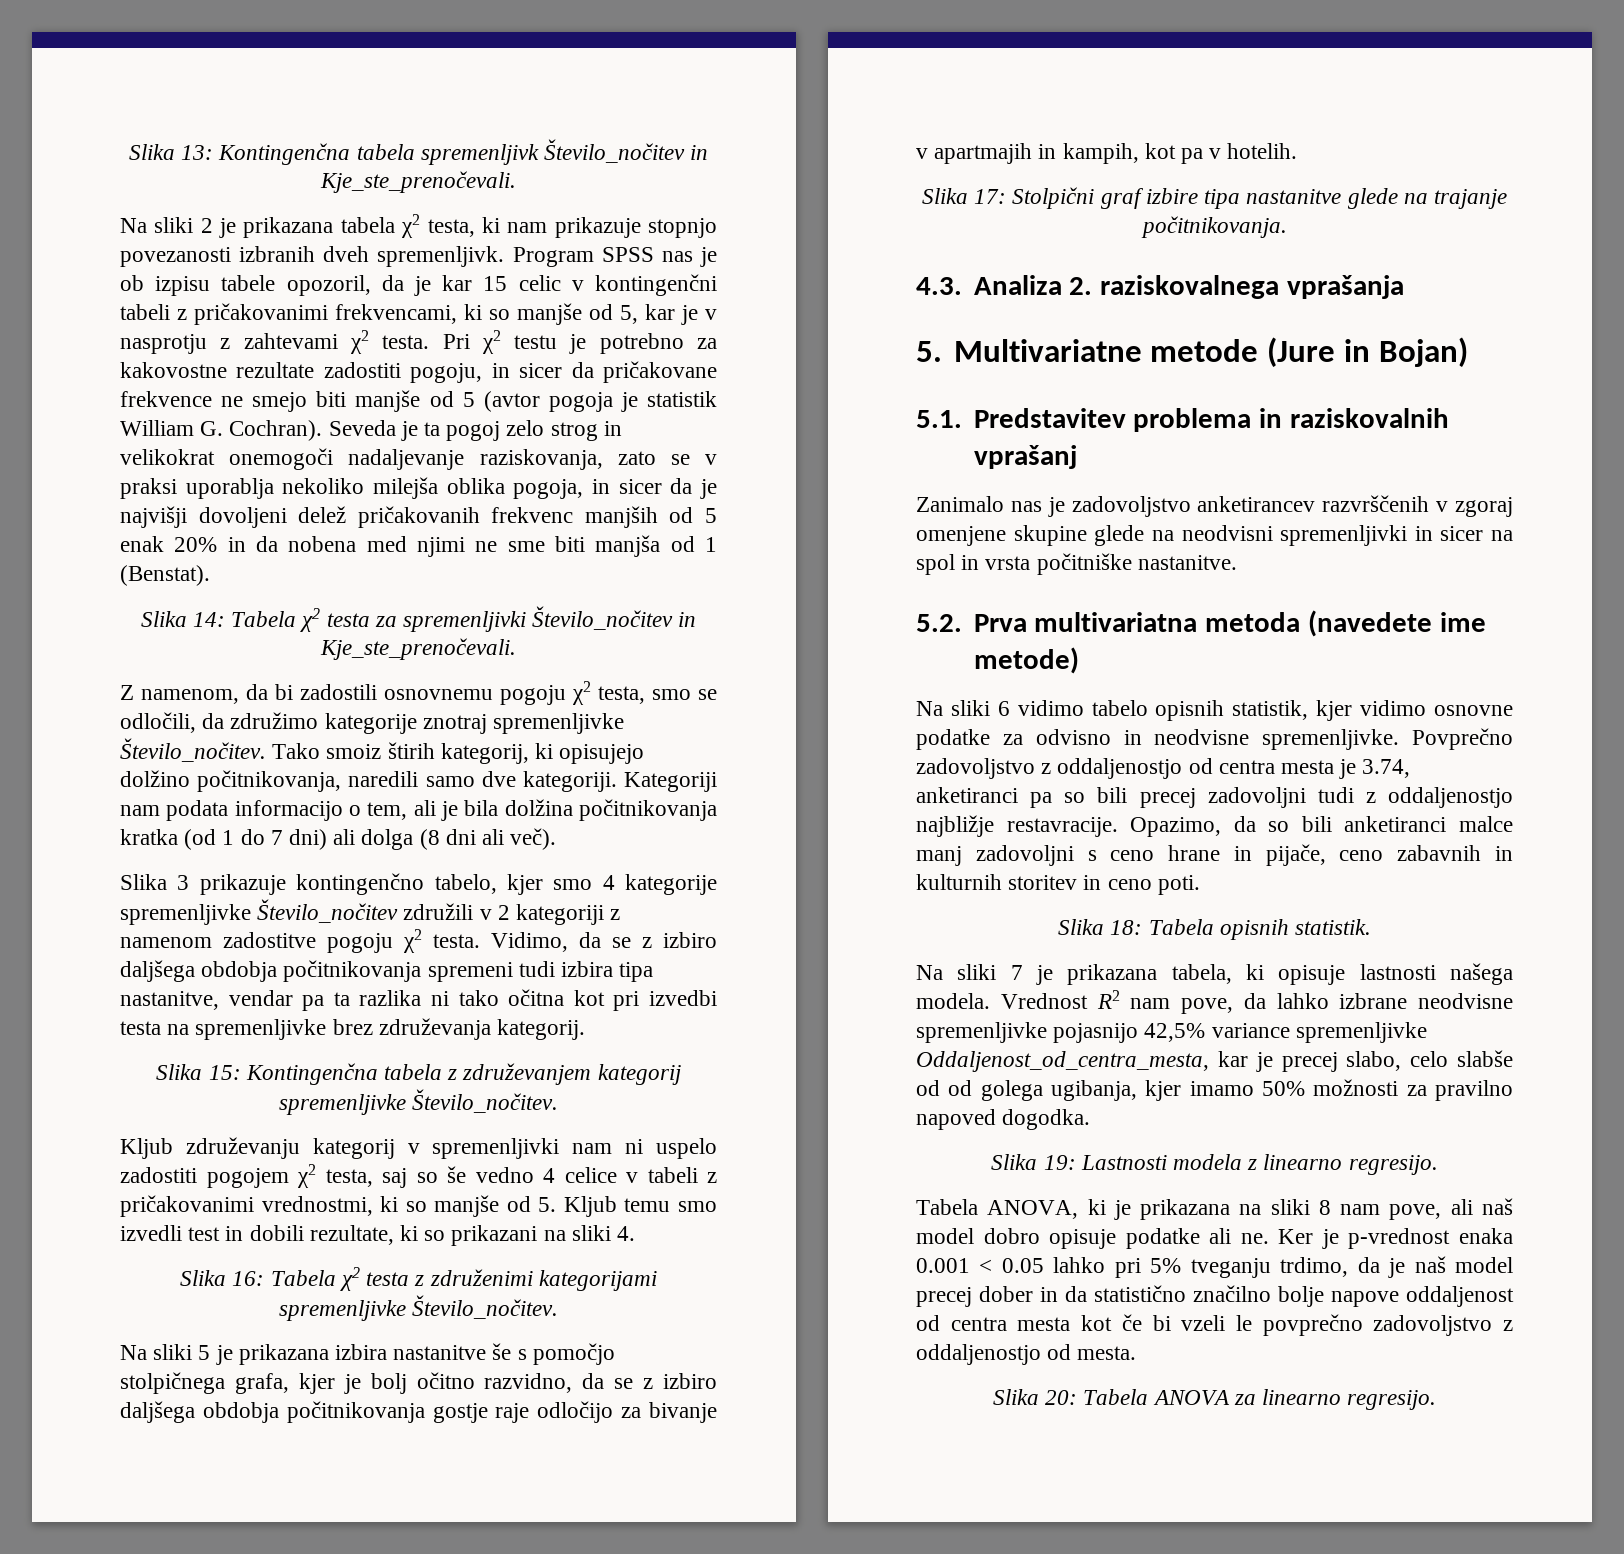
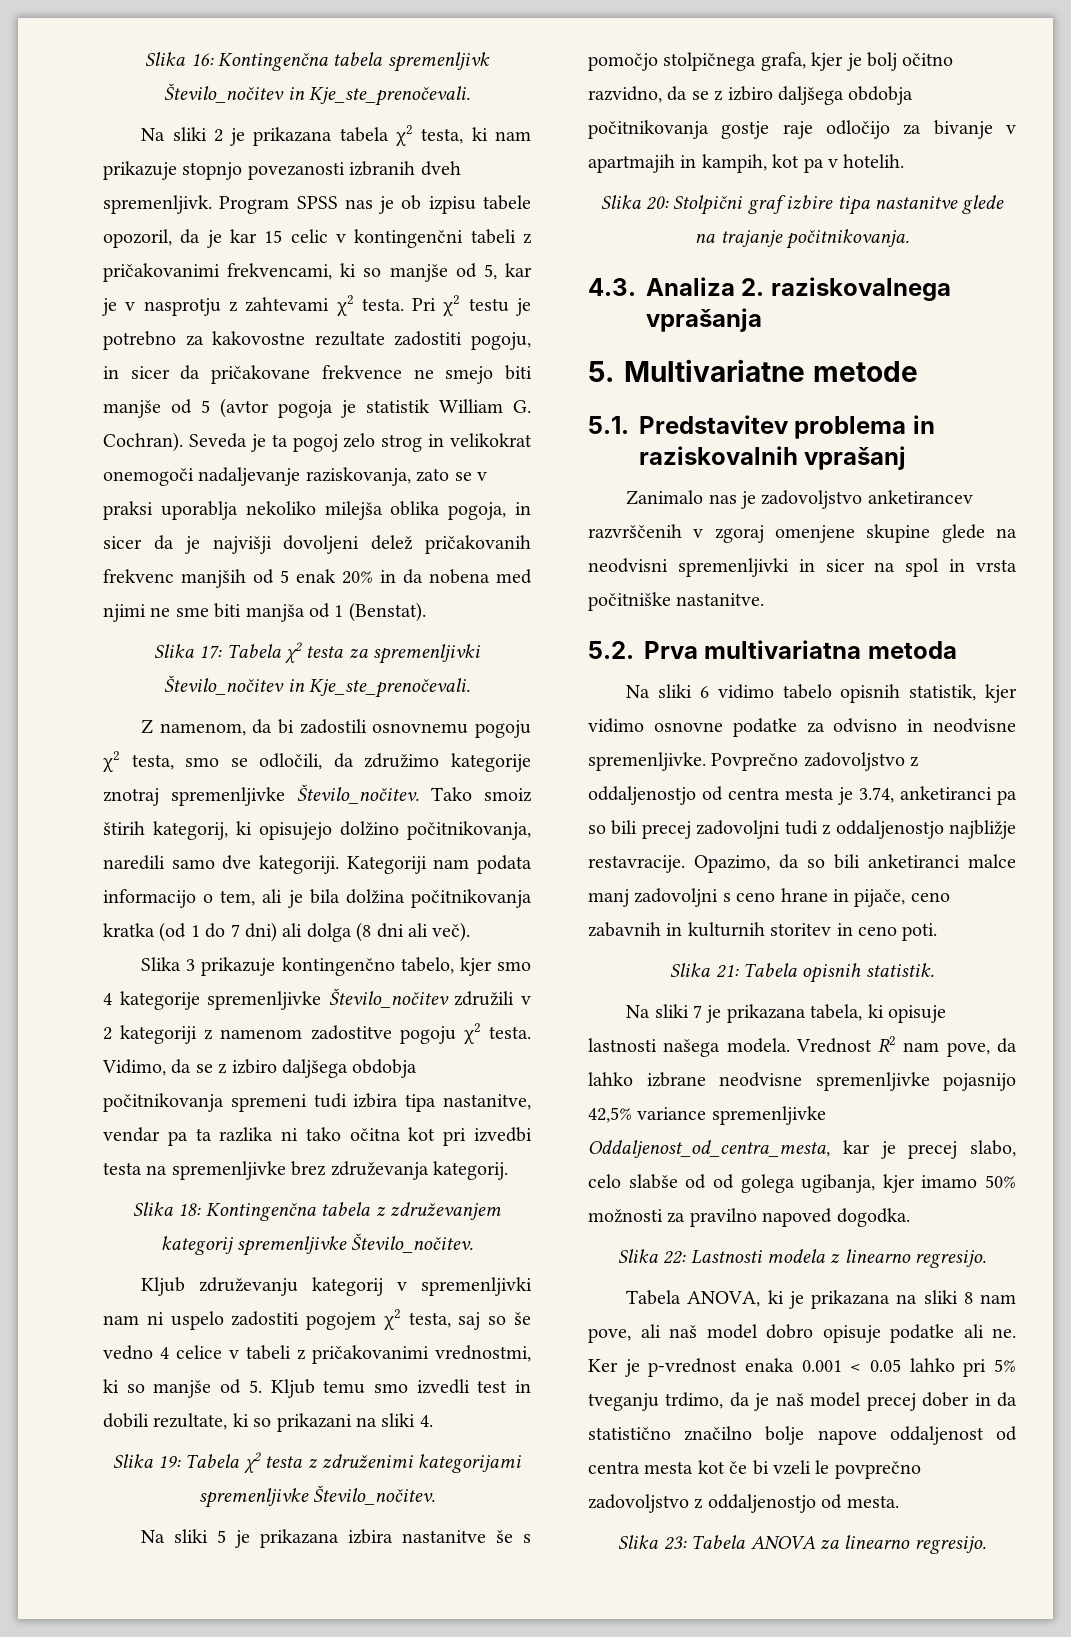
- Slika 13: Kontingenčna tabela spremenljivk Število_nočitev in Kje_ste_prenočevali.
+ Slika 16: Kontingenčna tabela spremenljivk Število_nočitev in Kje_ste_prenočevali.
- Slika 14: Tabela χ2 testa za spremenljivki Število_nočitev in Kje_ste_prenočevali.
+ Slika 17: Tabela χ2 testa za spremenljivki Število_nočitev in Kje_ste_prenočevali.
- Slika 15: Kontingenčna tabela z združevanjem kategorij spremenljivke Število_nočitev.
+ Slika 18: Kontingenčna tabela z združevanjem kategorij spremenljivke Število_nočitev.
- Slika 16: Tabela χ2 testa z združenimi kategorijami spremenljivke Število_nočitev.
+ Slika 19: Tabela χ2 testa z združenimi kategorijami spremenljivke Število_nočitev.
- Slika 17: Stolpični graf izbire tipa nastanitve glede na trajanje počitnikovanja.
+ Slika 20: Stolpični graf izbire tipa nastanitve glede na trajanje počitnikovanja.
- 5. Multivariatne metode (Jure in Bojan)
+ 5. Multivariatne metode
- 5.2. Prva multivariatna metoda (navedete ime metode)
+ 5.2. Prva multivariatna metoda
- Slika 18: Tabela opisnih statistik.
+ Slika 21: Tabela opisnih statistik.
- Slika 19: Lastnosti modela z linearno regresijo.
+ Slika 22: Lastnosti modela z linearno regresijo.
- Slika 20: Tabela ANOVA za linearno regresijo.
+ Slika 23: Tabela ANOVA za linearno regresijo.

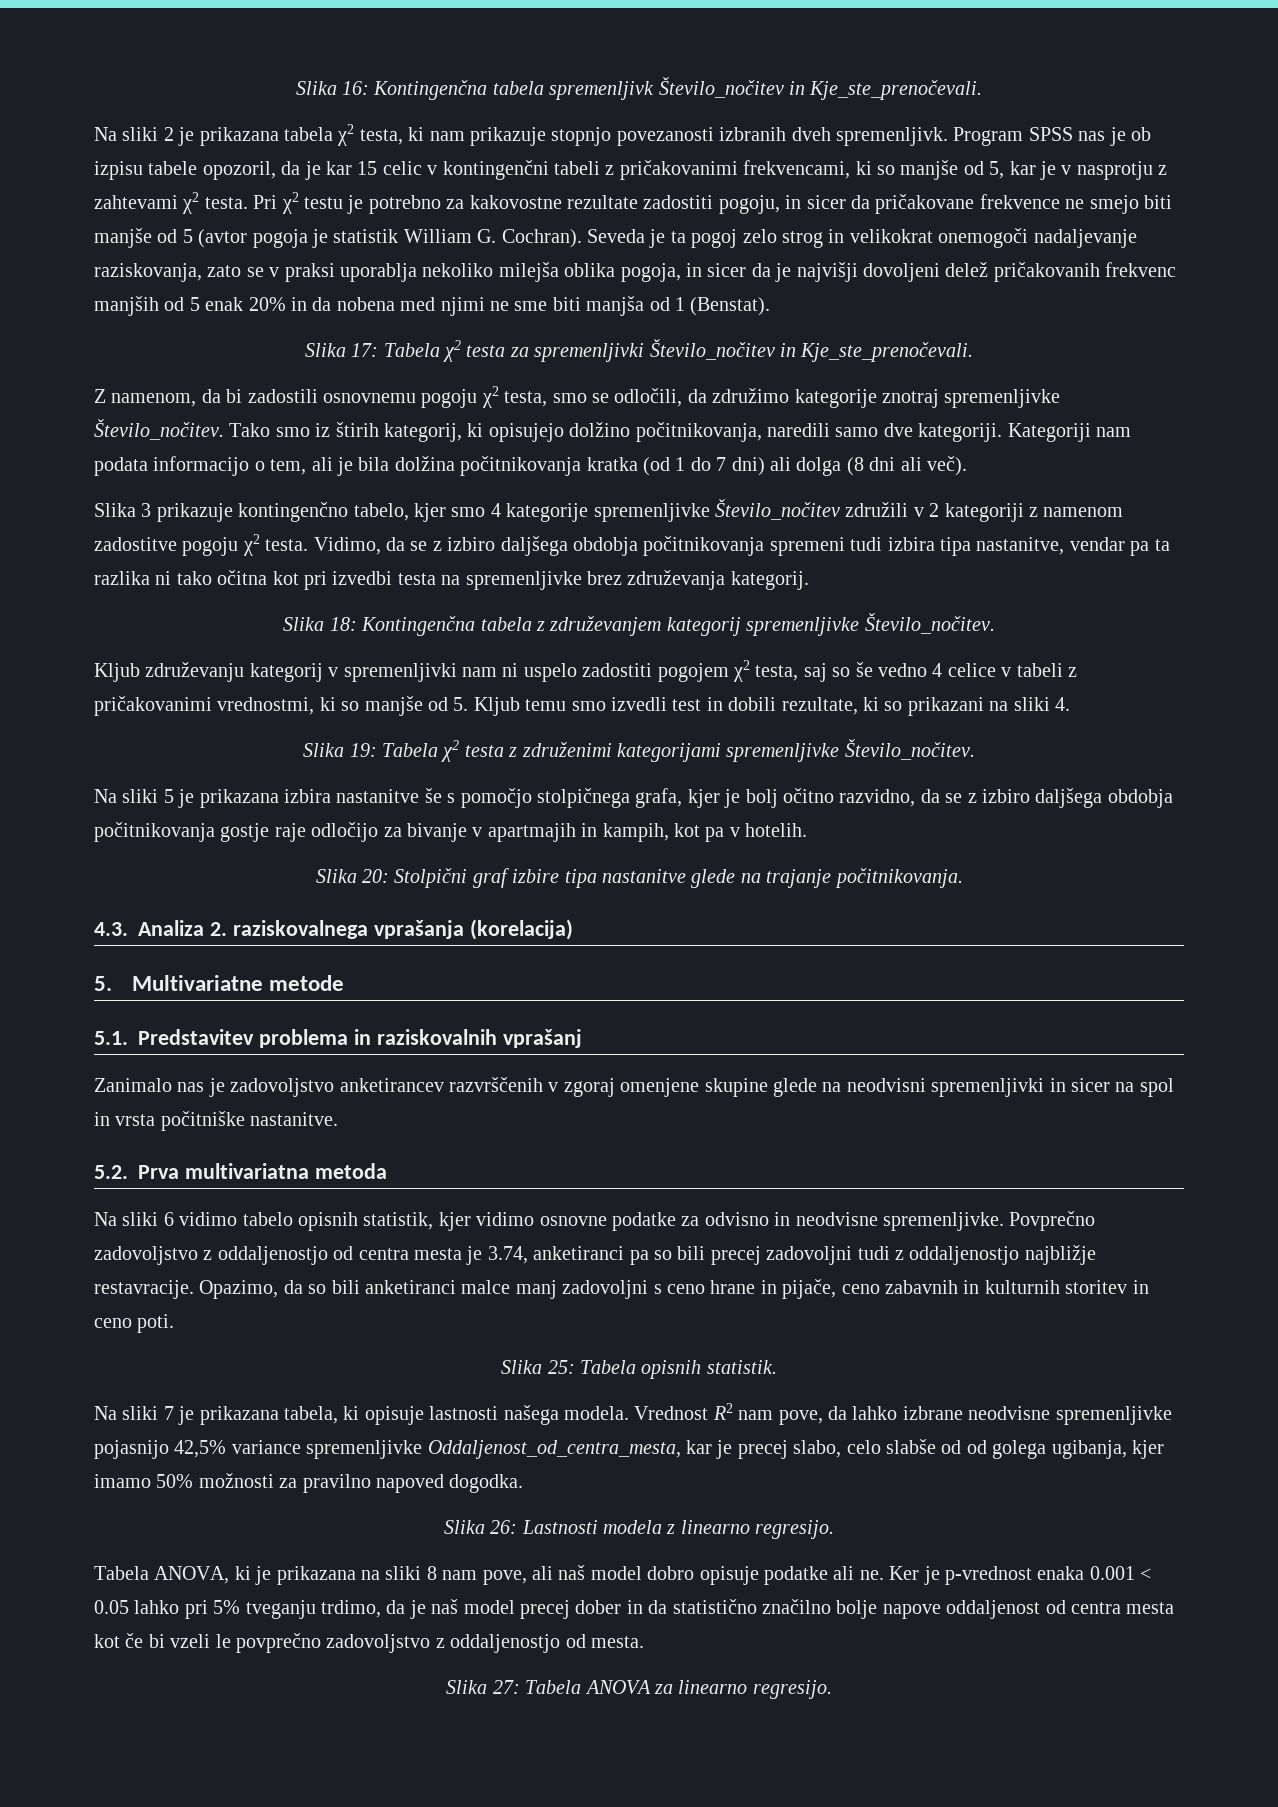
- Tako smoiz štirih kategorij, ki opisujejo dolžino počitnikovanja, naredili samo dve kategoriji.
+ Tako smo iz štirih kategorij, ki opisujejo dolžino počitnikovanja, naredili samo dve kategoriji.
- 4.3. Analiza 2. raziskovalnega vprašanja
+ 4.3. Analiza 2. raziskovalnega vprašanja (korelacija)
- Slika 21: Tabela opisnih statistik.
+ Slika 25: Tabela opisnih statistik.
- Slika 22: Lastnosti modela z linearno regresijo.
+ Slika 26: Lastnosti modela z linearno regresijo.
- Slika 23: Tabela ANOVA za linearno regresijo.
+ Slika 27: Tabela ANOVA za linearno regresijo.

